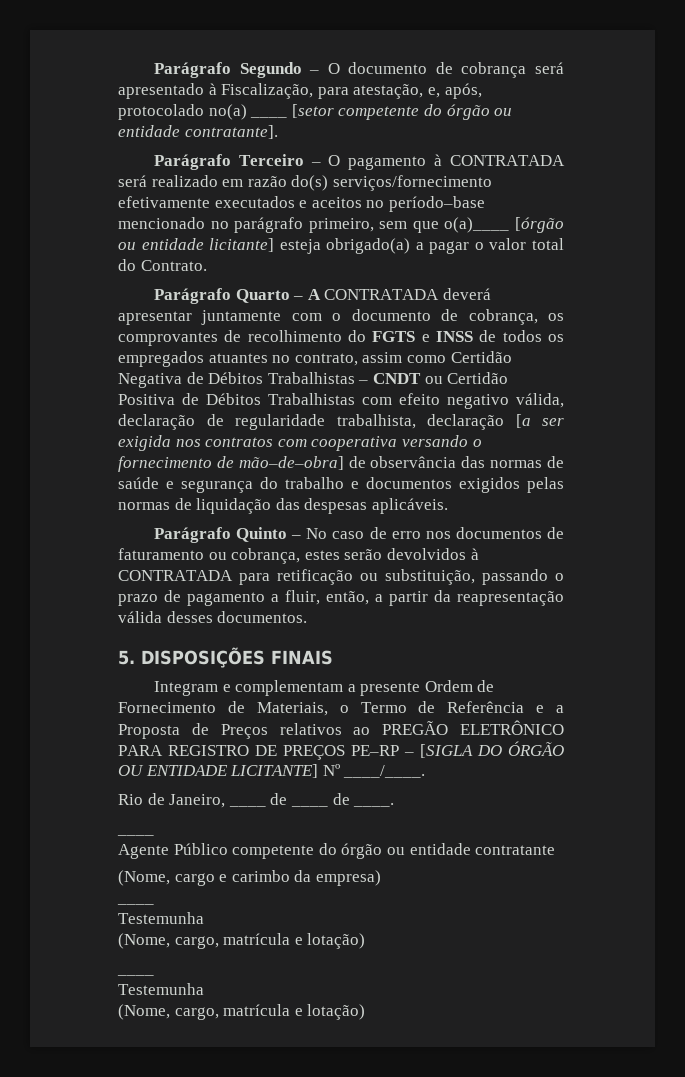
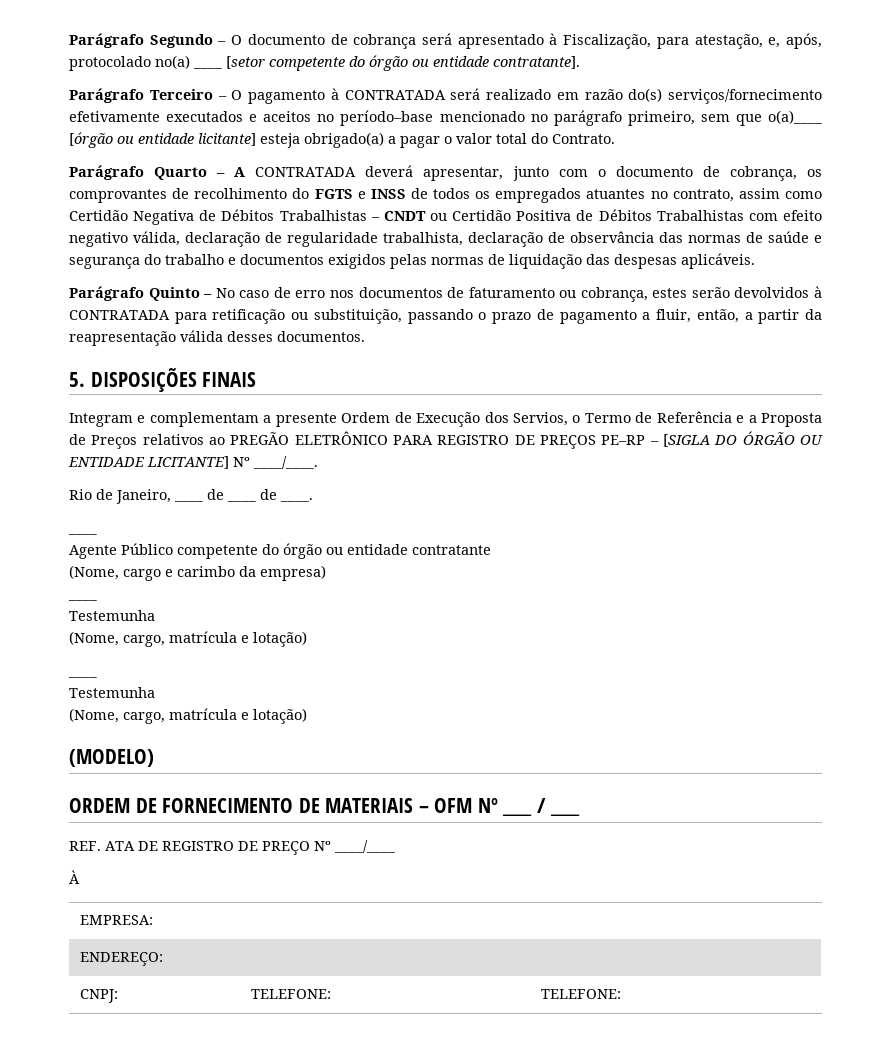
- Parágrafo Quarto – A CONTRATADA deverá apresentar juntamente com o documento de cobrança, os comprovantes de recolhimento do FGTS e INSS de todos os empregados atuantes no contrato, assim como Certidão Negativa de Débitos Trabalhistas – CNDT ou Certidão Positiva de Débitos Trabalhistas com efeito negativo válida, declaração de regularidade trabalhista, declaração [a ser exigida nos contratos com cooperativa versando o fornecimento de mão–de–obra] de observância das normas de saúde e segurança do trabalho e documentos exigidos pelas normas de liquidação das despesas aplicáveis.
+ Parágrafo Quarto – A CONTRATADA deverá apresentar, junto com o documento de cobrança, os comprovantes de recolhimento do FGTS e INSS de todos os empregados atuantes no contrato, assim como Certidão Negativa de Débitos Trabalhistas – CNDT ou Certidão Positiva de Débitos Trabalhistas com efeito negativo válida, declaração de regularidade trabalhista, declaração de observância das normas de saúde e segurança do trabalho e documentos exigidos pelas normas de liquidação das despesas aplicáveis.
- Integram e complementam a presente Ordem de Fornecimento de Materiais, o Termo de Referência e a Proposta de Preços relativos ao PREGÃO ELETRÔNICO PARA REGISTRO DE PREÇOS PE–RP – [SIGLA DO ÓRGÃO OU ENTIDADE LICITANTE] Nº ____/____.
+ Integram e complementam a presente Ordem de Execução dos Servios, o Termo de Referência e a Proposta de Preços relativos ao PREGÃO ELETRÔNICO PARA REGISTRO DE PREÇOS PE–RP – [SIGLA DO ÓRGÃO OU ENTIDADE LICITANTE] Nº ____/____.
+ (MODELO)
+ ORDEM DE FORNECIMENTO DE MATERIAIS – OFM Nº ____ / ____
+ REF. ATA DE REGISTRO DE PREÇO Nº ____/____
+ À
+ EMPRESA:
+ ENDEREÇO:
+ CNPJ: | TELEFONE: | TELEFONE:

